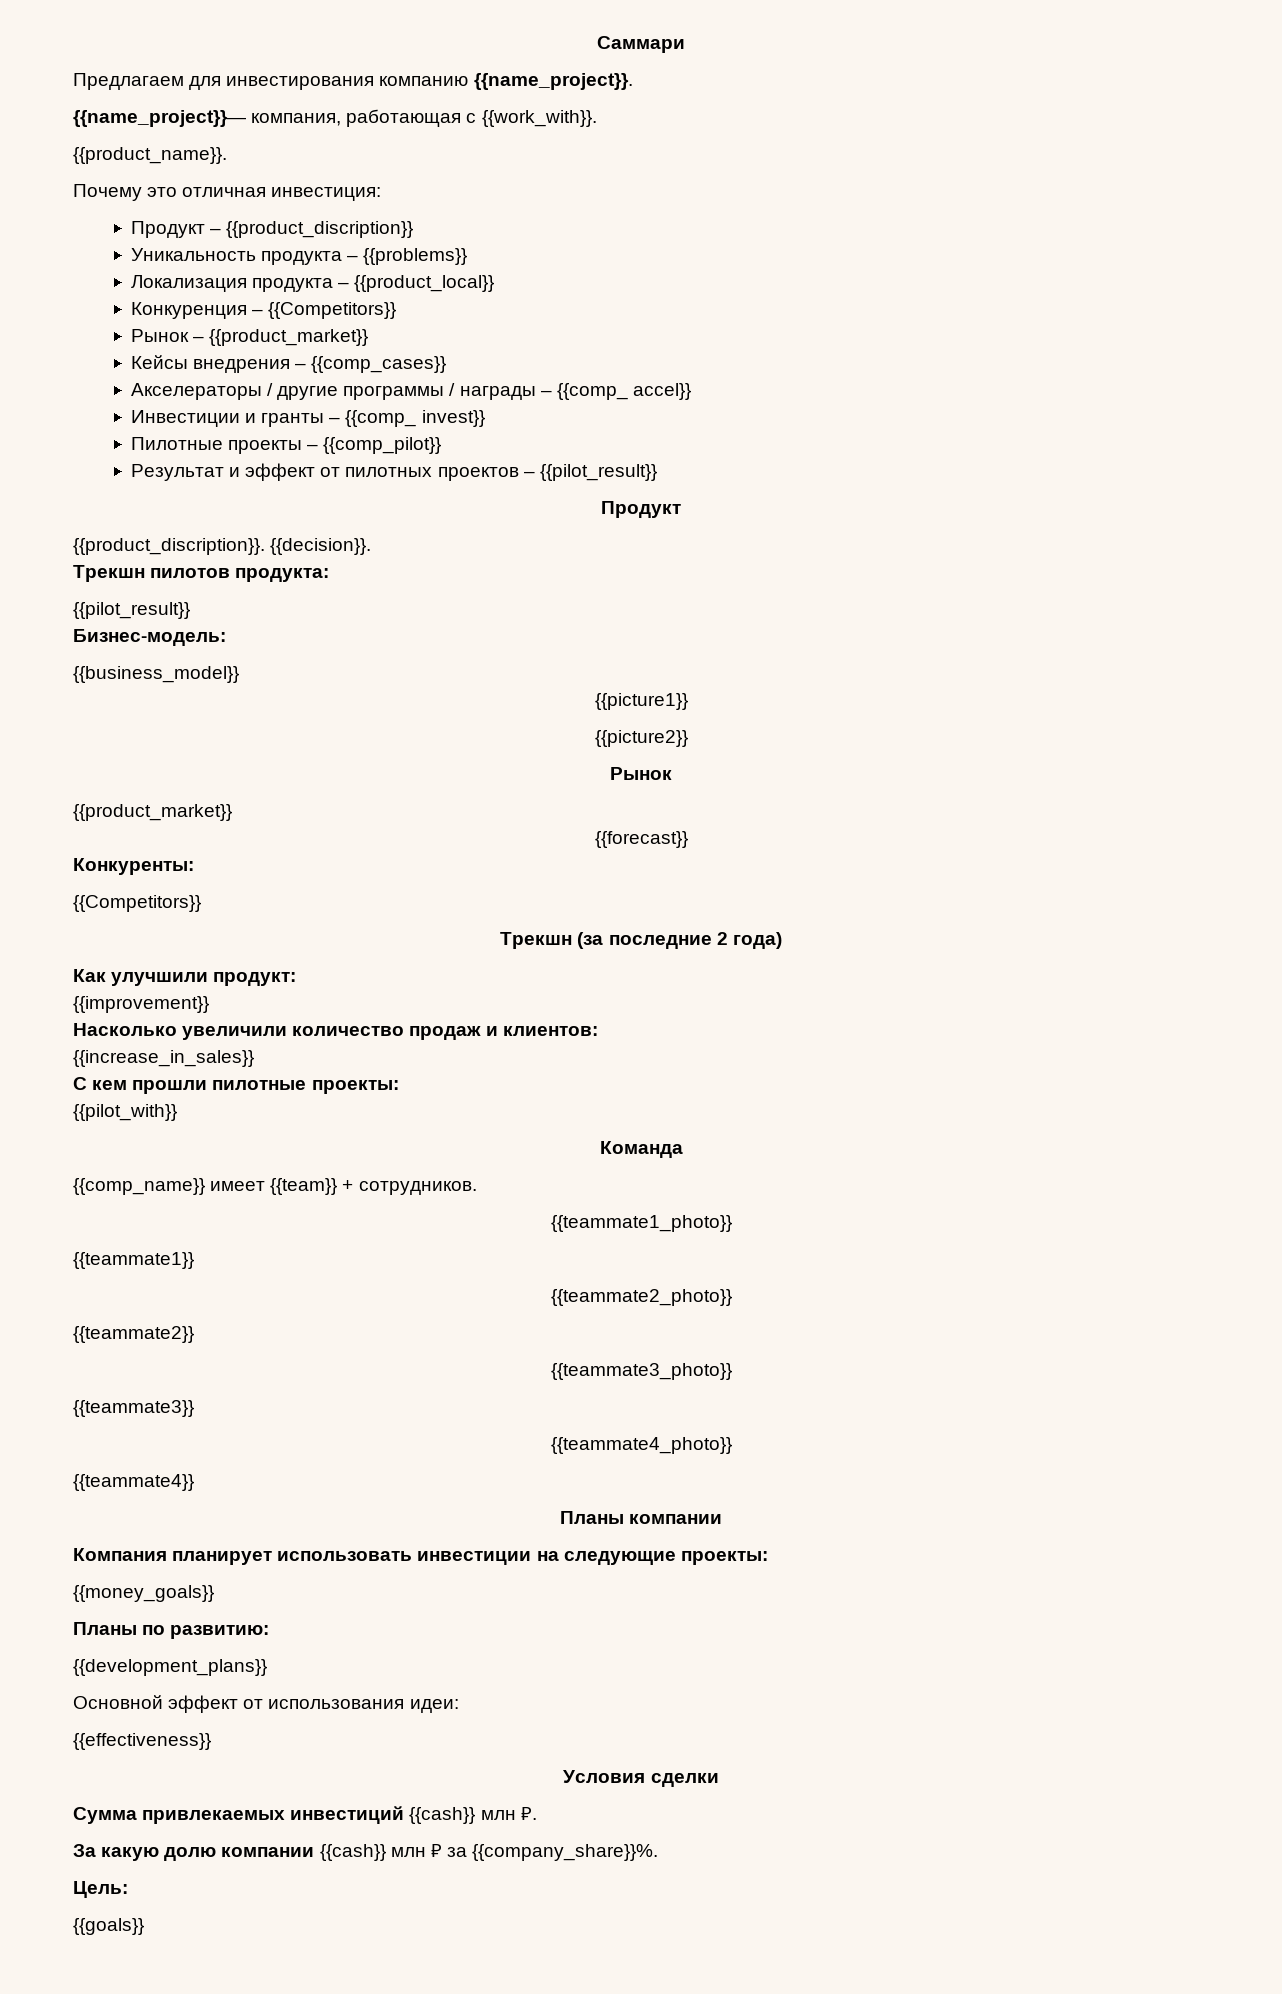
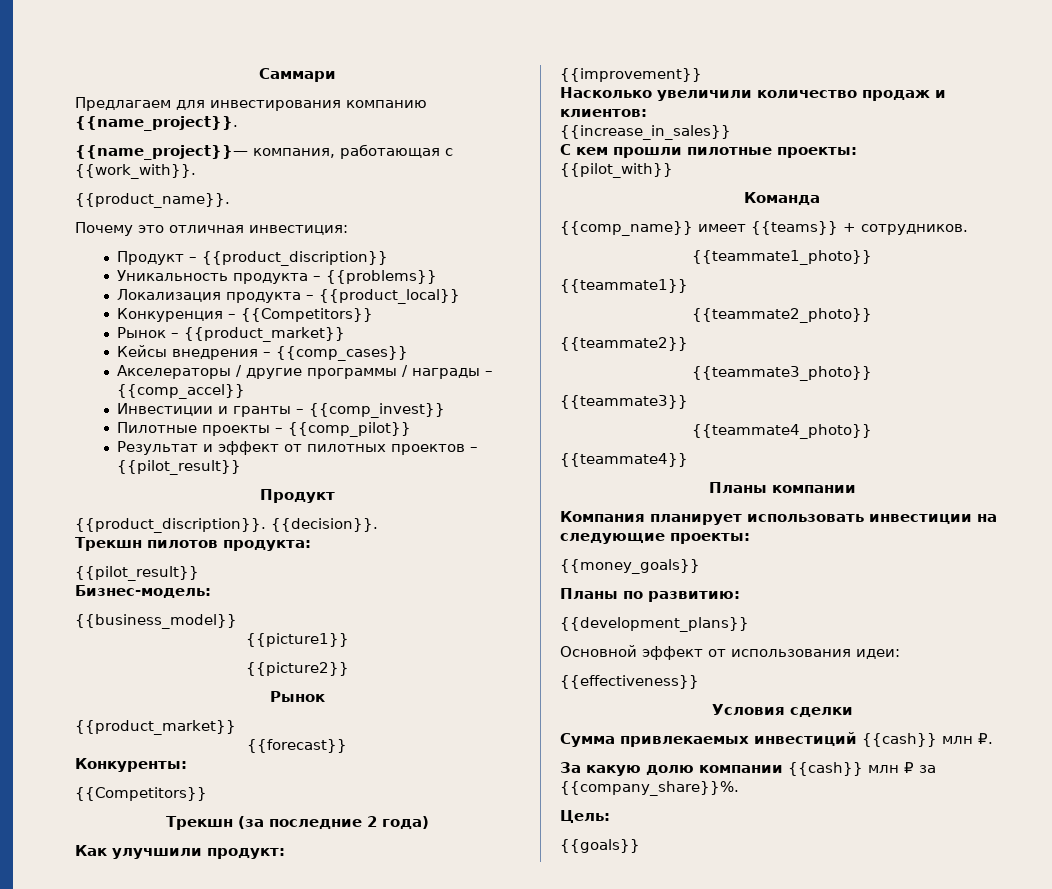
- Акселераторы / другие программы / награды – {{comp_ accel}}
+ Акселераторы / другие программы / награды – {{comp_accel}}
- Инвестиции и гранты – {{comp_ invest}}
+ Инвестиции и гранты – {{comp_invest}}
- {{comp_name}} имеет {{team}} + сотрудников.
+ {{comp_name}} имеет {{teams}} + сотрудников.

